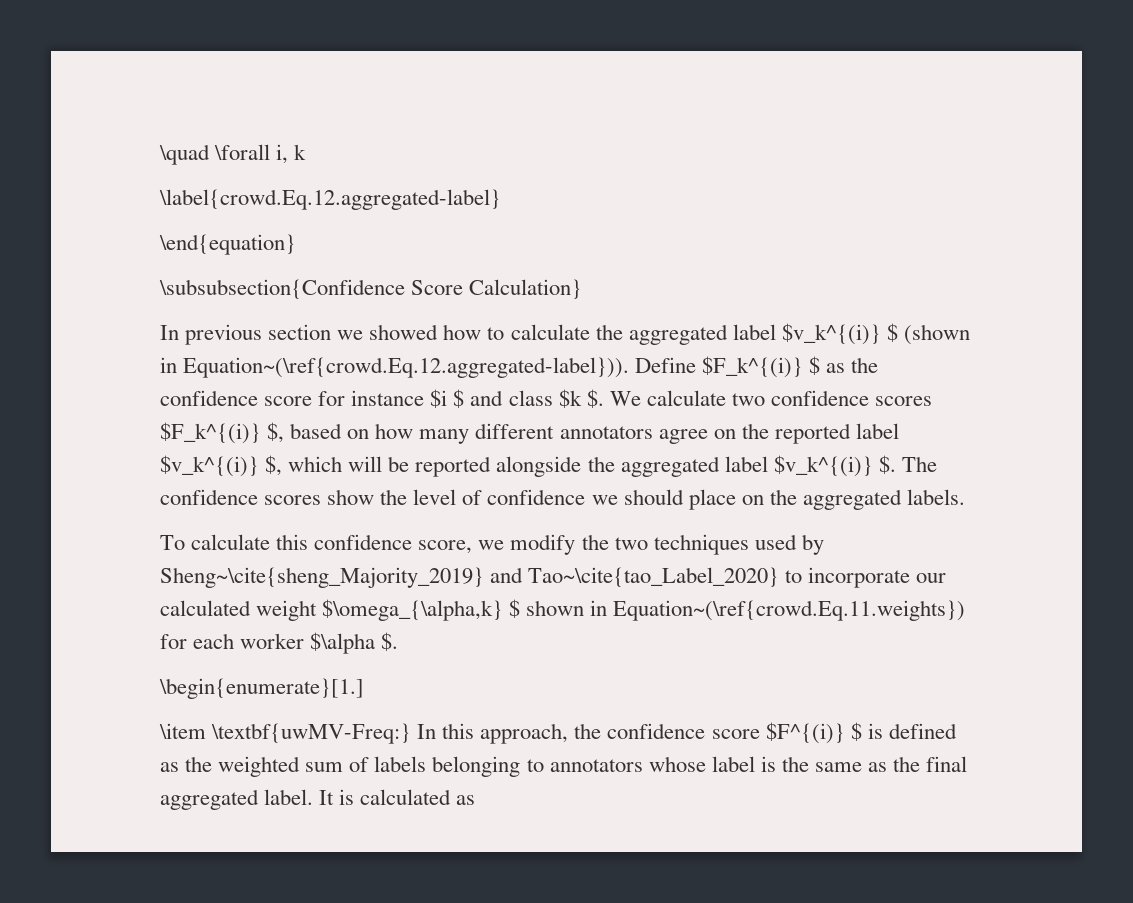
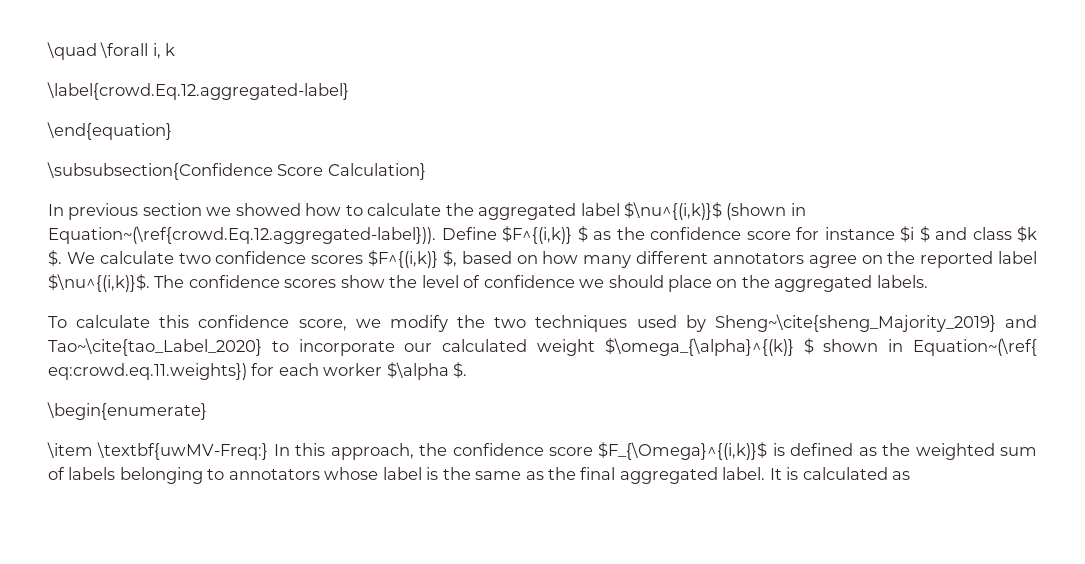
- In previous section we showed how to calculate the aggregated label $v_k^{(i)} $ (shown in Equation~(\ref{crowd.Eq.12.aggregated-label})). Define $F_k^{(i)} $ as the confidence score for instance $i $ and class $k $.
+ In previous section we showed how to calculate the aggregated label $\nu^{(i,k)}$ (shown in Equation~(\ref{crowd.Eq.12.aggregated-label})). Define $F^{(i,k)} $ as the confidence score for instance $i $ and class $k $.
- We calculate two confidence scores $F_k^{(i)} $, based on how many different annotators agree on the reported label $v_k^{(i)} $, which will be reported alongside the aggregated label $v_k^{(i)} $.
+ We calculate two confidence scores $F^{(i,k)} $, based on how many different annotators agree on the reported label $\nu^{(i,k)}$.
- To calculate this confidence score, we modify the two techniques used by Sheng~\cite{sheng_Majority_2019} and Tao~\cite{tao_Label_2020} to incorporate our calculated weight $\omega_{\alpha,k} $ shown in Equation~(\ref{crowd.Eq.11.weights}) for each worker $\alpha $.
+ To calculate this confidence score, we modify the two techniques used by Sheng~\cite{sheng_Majority_2019} and Tao~\cite{tao_Label_2020} to incorporate our calculated weight $\omega_{\alpha}^{(k)} $ shown in Equation~(\ref{ eq:crowd.eq.11.weights}) for each worker $\alpha $.
- \begin{enumerate}[1.]
+ \begin{enumerate}
- \item \textbf{uwMV-Freq:} In this approach, the confidence score $F^{(i)} $ is defined as the weighted sum of labels belonging to annotators whose label is the same as the final aggregated label.
+ \item \textbf{uwMV-Freq:} In this approach, the confidence score $F_{\Omega}^{(i,k)}$ is defined as the weighted sum of labels belonging to annotators whose label is the same as the final aggregated label.

